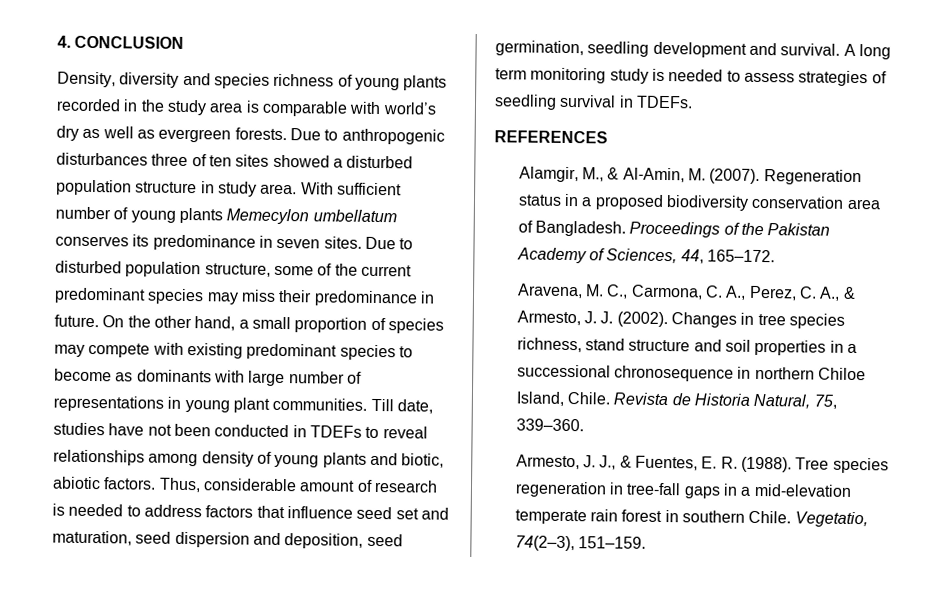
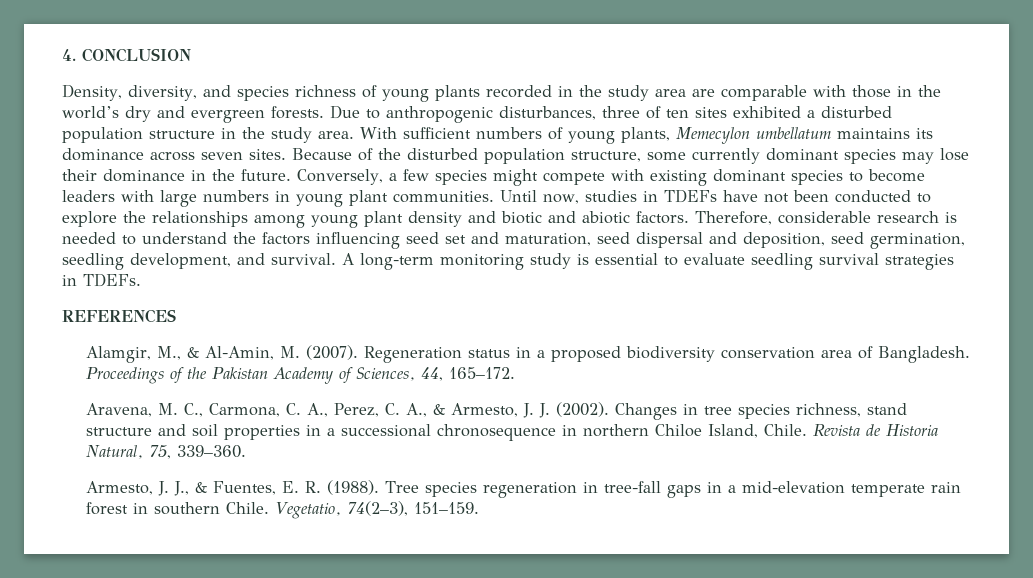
- Density, diversity and species richness of young plants recorded in the study area is comparable with world’s dry as well as evergreen forests.
+ Density, diversity, and species richness of young plants recorded in the study area are comparable with those in the world’s dry and evergreen forests.
- Due to anthropogenic disturbances three of ten sites showed a disturbed population structure in study area.
+ Due to anthropogenic disturbances, three of ten sites exhibited a disturbed population structure in the study area.
- With sufficient number of young plants Memecylon umbellatum conserves its predominance in seven sites. Due to disturbed population structure, some of the current predominant species may miss their predominance in future. On the other hand, a small proportion of species may compete with existing predominant species to become as dominants with large number of representations in young plant communities. Till date, studies have not been conducted in TDEFs to reveal relationships among density of young plants and biotic, abiotic factors. Thus, considerable amount of research is needed to address factors that influence seed set and maturation, seed dispersion and deposition, seed germination, seedling development and survival.
+ With sufficient numbers of young plants, Memecylon umbellatum maintains its dominance across seven sites. Because of the disturbed population structure, some currently dominant species may lose their dominance in the future. Conversely, a few species might compete with existing dominant species to become leaders with large numbers in young plant communities. Until now, studies in TDEFs have not been conducted to explore the relationships among young plant density and biotic and abiotic factors. Therefore, considerable research is needed to understand the factors influencing seed set and maturation, seed dispersal and deposition, seed germination, seedling development, and survival.
- A long term monitoring study is needed to assess strategies of seedling survival in TDEFs.
+ A long-term monitoring study is essential to evaluate seedling survival strategies in TDEFs.

